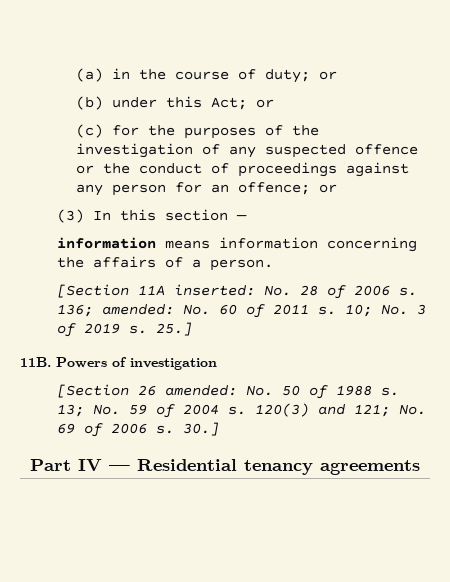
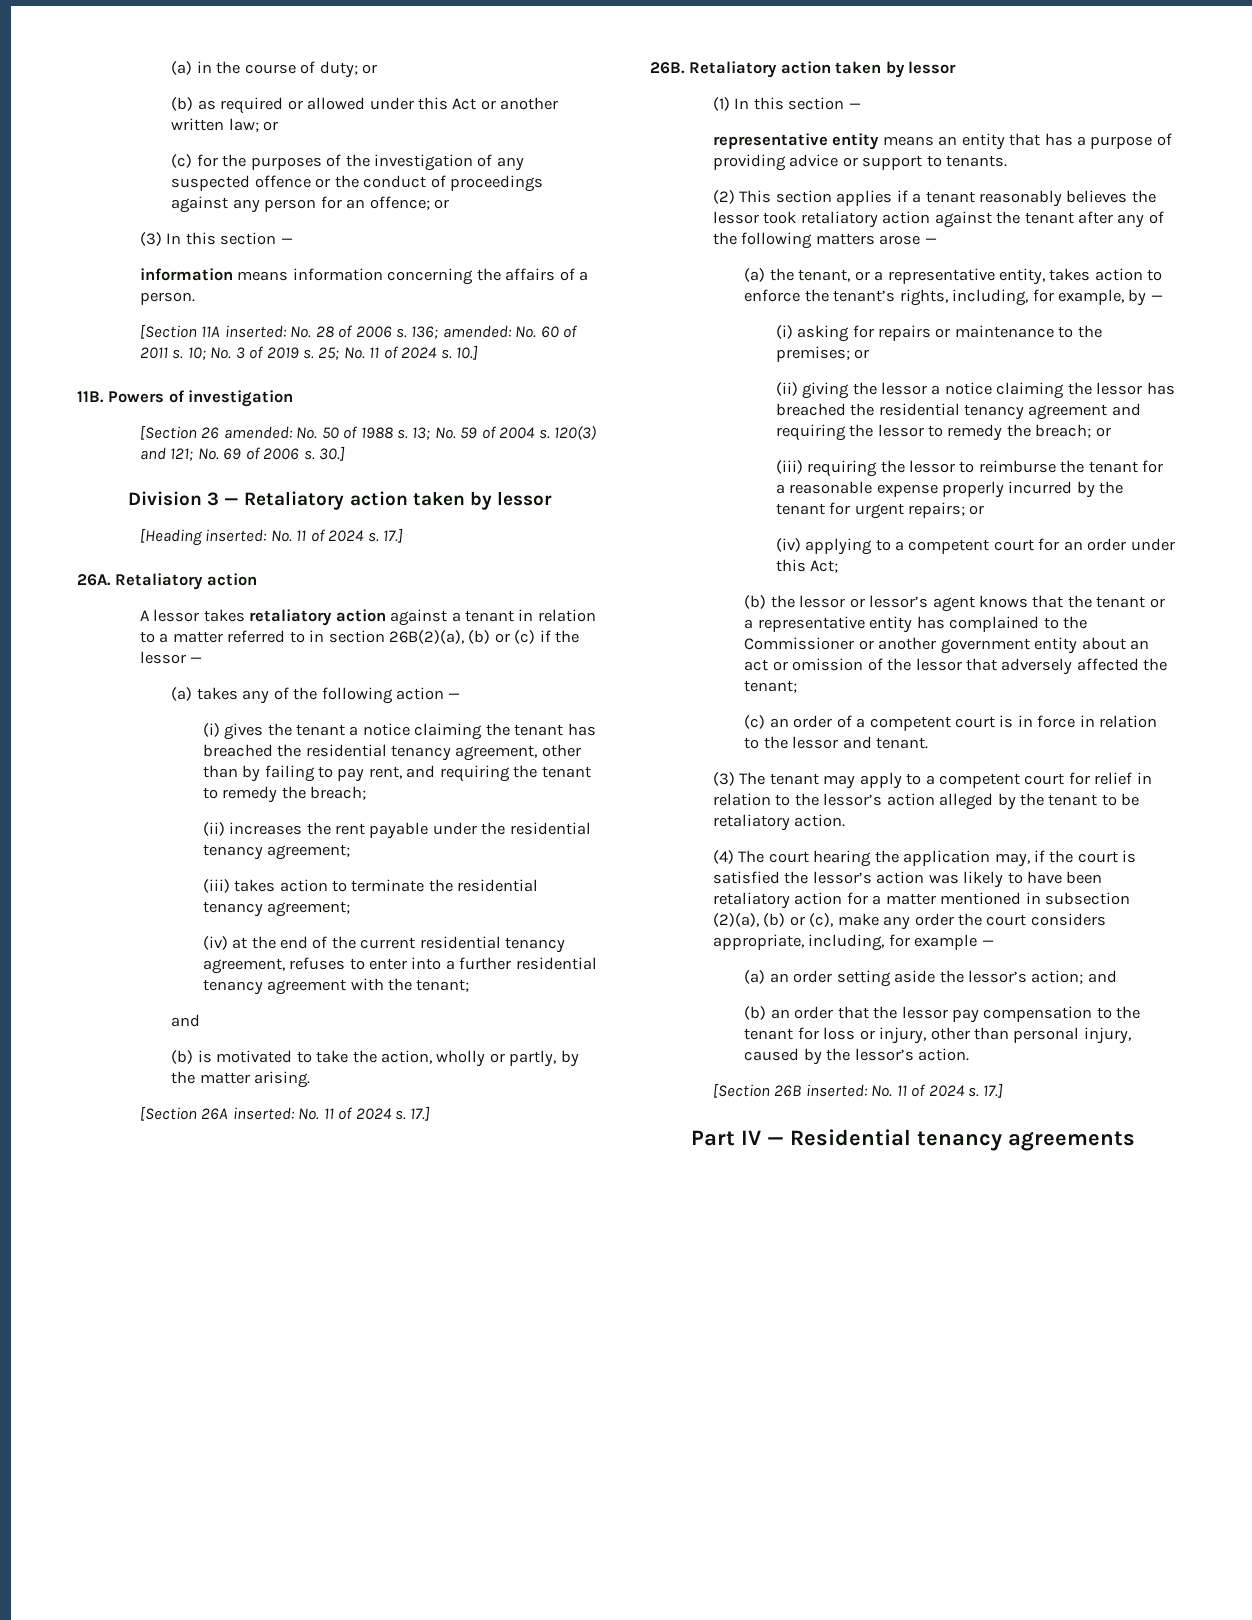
- (b) under this Act; or
+ (b) as required or allowed under this Act or another written law; or
- 25.]
+ 25; No. 11 of 2024 s. 10.]
+ Division 3 — Retaliatory action taken by lessor
+ [Heading inserted: No. 11 of 2024 s. 17.]
+ 26A. Retaliatory action
+ A lessor takes retaliatory action against a tenant in relation to a matter referred to in section 26B(2)(a), (b) or (c) if the lessor —
+ (a) takes any of the following action —
+ (i) gives the tenant a notice claiming the tenant has breached the residential tenancy agreement, other than by failing to pay rent, and requiring the tenant to remedy the breach;
+ (ii) increases the rent payable under the residential tenancy agreement;
+ (iii) takes action to terminate the residential tenancy agreement;
+ (iv) at the end of the current residential tenancy agreement, refuses to enter into a further residential tenancy agreement with the tenant;
+ and
+ (b) is motivated to take the action, wholly or partly, by the matter arising.
+ [Section 26A inserted: No. 11 of 2024 s. 17.]
+ 26B. Retaliatory action taken by lessor
+ (1) In this section —
+ representative entity means an entity that has a purpose of providing advice or support to tenants.
+ (2) This section applies if a tenant reasonably believes the lessor took retaliatory action against the tenant after any of the following matters arose —
+ (a) the tenant, or a representative entity, takes action to enforce the tenant’s rights, including, for example, by —
+ (i) asking for repairs or maintenance to the premises; or
+ (ii) giving the lessor a notice claiming the lessor has breached the residential tenancy agreement and requiring the lessor to remedy the breach; or
+ (iii) requiring the lessor to reimburse the tenant for a reasonable expense properly incurred by the tenant for urgent repairs; or
+ (iv) applying to a competent court for an order under this Act;
+ (b) the lessor or lessor’s agent knows that the tenant or a representative entity has complained to the Commissioner or another government entity about an act or omission of the lessor that adversely affected the tenant;
+ (c) an order of a competent court is in force in relation to the lessor and tenant.
+ (3) The tenant may apply to a competent court for relief in relation to the lessor’s action alleged by the tenant to be retaliatory action.
+ (4) The court hearing the application may, if the court is satisfied the lessor’s action was likely to have been retaliatory action for a matter mentioned in subsection (2)(a), (b) or (c), make any order the court considers appropriate, including, for example —
+ (a) an order setting aside the lessor’s action; and
+ (b) an order that the lessor pay compensation to the tenant for loss or injury, other than personal injury, caused by the lessor’s action.
+ [Section 26B inserted: No. 11 of 2024 s. 17.]

